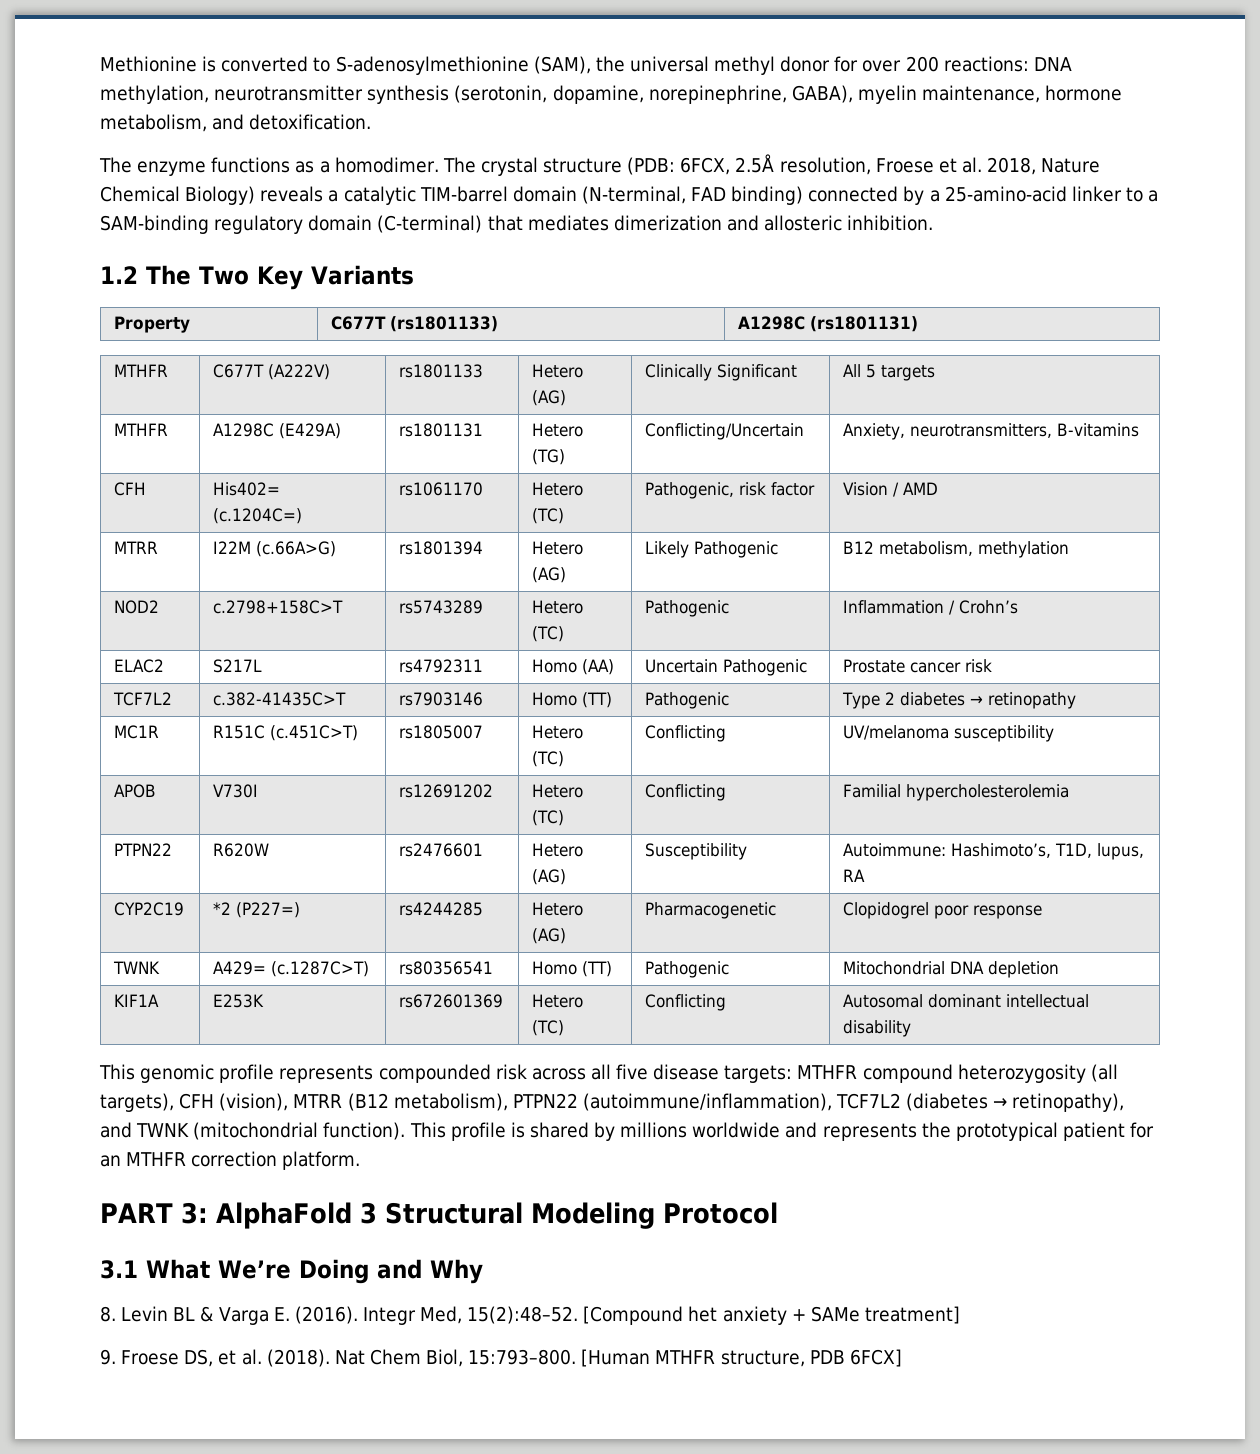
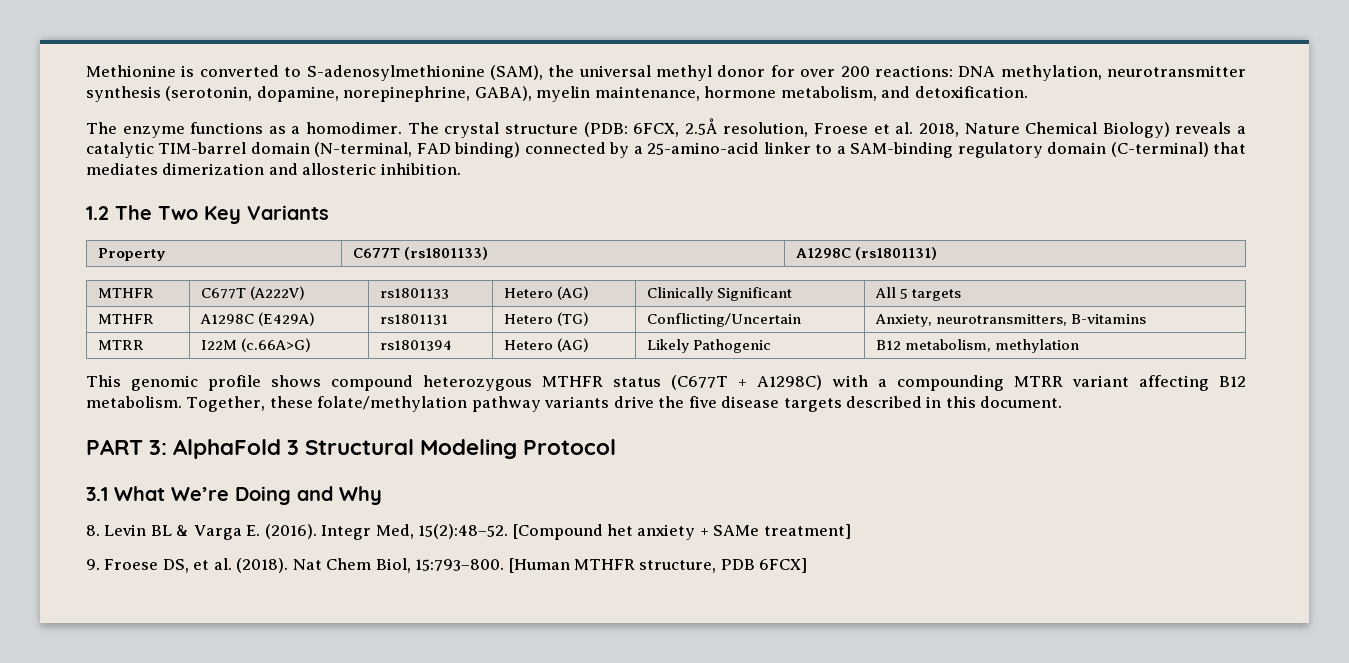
- CFH | His402= (c.1204C=) | rs1061170 | Hetero (TC) | Pathogenic, risk factor | Vision / AMD
- NOD2 | c.2798+158C>T | rs5743289 | Hetero (TC) | Pathogenic | Inflammation / Crohn’s
- ELAC2 | S217L | rs4792311 | Homo (AA) | Uncertain Pathogenic | Prostate cancer risk
- TCF7L2 | c.382-41435C>T | rs7903146 | Homo (TT) | Pathogenic | Type 2 diabetes → retinopathy
- MC1R | R151C (c.451C>T) | rs1805007 | Hetero (TC) | Conflicting | UV/melanoma susceptibility
- APOB | V730I | rs12691202 | Hetero (TC) | Conflicting | Familial hypercholesterolemia
- PTPN22 | R620W | rs2476601 | Hetero (AG) | Susceptibility | Autoimmune: Hashimoto’s, T1D, lupus, RA
- CYP2C19 | *2 (P227=) | rs4244285 | Hetero (AG) | Pharmacogenetic | Clopidogrel poor response
- TWNK | A429= (c.1287C>T) | rs80356541 | Homo (TT) | Pathogenic | Mitochondrial DNA depletion
- KIF1A | E253K | rs672601369 | Hetero (TC) | Conflicting | Autosomal dominant intellectual disability
- This genomic profile represents compounded risk across all five disease targets: MTHFR compound heterozygosity (all targets), CFH (vision), MTRR (B12 metabolism), PTPN22 (autoimmune/inflammation), TCF7L2 (diabetes → retinopathy), and TWNK (mitochondrial function). This profile is shared by millions worldwide and represents the prototypical patient for an MTHFR correction platform.
+ This genomic profile shows compound heterozygous MTHFR status (C677T + A1298C) with a compounding MTRR variant affecting B12 metabolism. Together, these folate/methylation pathway variants drive the five disease targets described in this document.

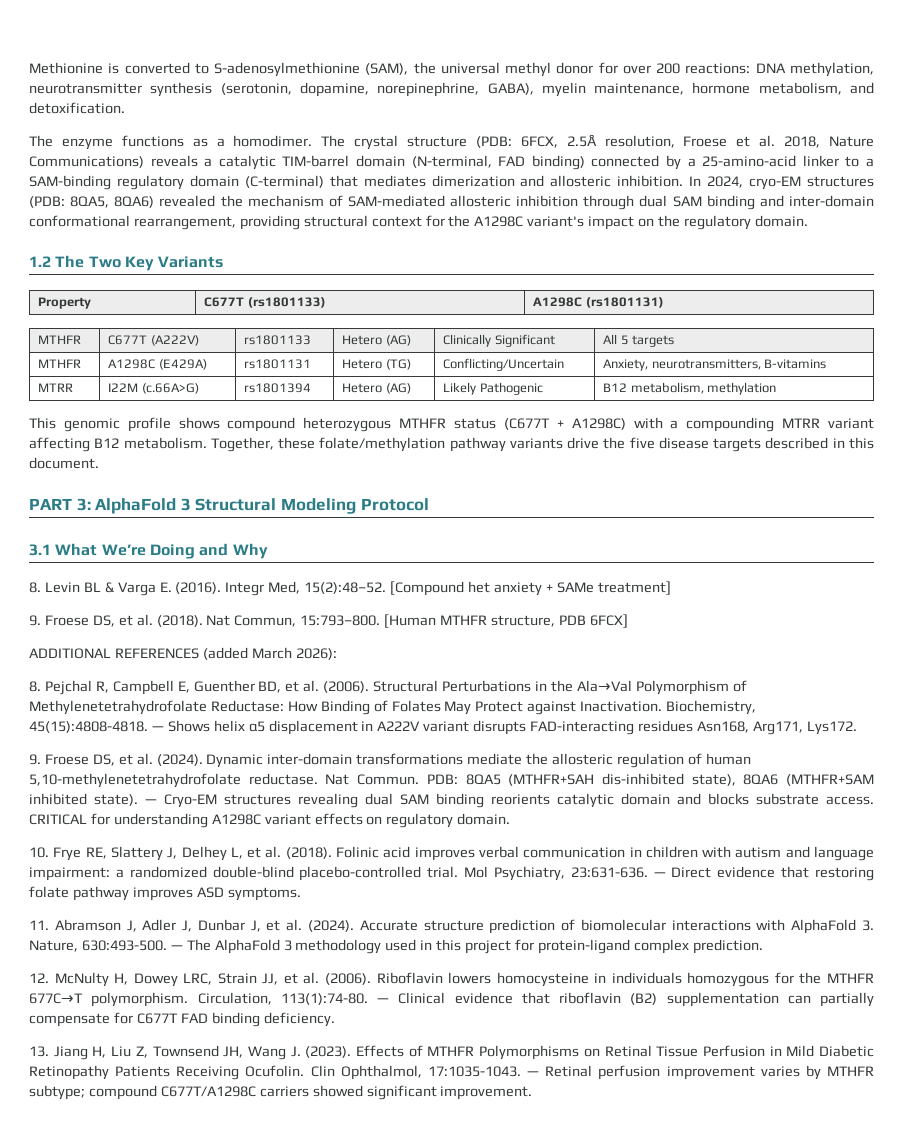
- The crystal structure (PDB: 6FCX, 2.5Å resolution, Froese et al. 2018, Nature Chemical Biology) reveals a catalytic TIM-barrel domain (N-terminal, FAD binding) connected by a 25-amino-acid linker to a SAM-binding regulatory domain (C-terminal) that mediates dimerization and allosteric inhibition.
+ The crystal structure (PDB: 6FCX, 2.5Å resolution, Froese et al. 2018, Nature Communications) reveals a catalytic TIM-barrel domain (N-terminal, FAD binding) connected by a 25-amino-acid linker to a SAM-binding regulatory domain (C-terminal) that mediates dimerization and allosteric inhibition. In 2024, cryo-EM structures (PDB: 8QA5, 8QA6) revealed the mechanism of SAM-mediated allosteric inhibition through dual SAM binding and inter-domain conformational rearrangement, providing structural context for the A1298C variant's impact on the regulatory domain.
- Nat Chem Biol, 15:793–800.
+ Nat Commun, 15:793–800.
+ ADDITIONAL REFERENCES (added March 2026):
+ 8. Pejchal R, Campbell E, Guenther BD, et al. (2006). Structural Perturbations in the Ala→Val Polymorphism of Methylenetetrahydrofolate Reductase: How Binding of Folates May Protect against Inactivation. Biochemistry, 45(15):4808-4818. — Shows helix α5 displacement in A222V variant disrupts FAD-interacting residues Asn168, Arg171, Lys172.
+ 9. Froese DS, et al. (2024). Dynamic inter-domain transformations mediate the allosteric regulation of human 5,10-methylenetetrahydrofolate reductase. Nat Commun. PDB: 8QA5 (MTHFR+SAH dis-inhibited state), 8QA6 (MTHFR+SAM inhibited state). — Cryo-EM structures revealing dual SAM binding reorients catalytic domain and blocks substrate access. CRITICAL for understanding A1298C variant effects on regulatory domain.
+ 10. Frye RE, Slattery J, Delhey L, et al. (2018). Folinic acid improves verbal communication in children with autism and language impairment: a randomized double-blind placebo-controlled trial. Mol Psychiatry, 23:631-636. — Direct evidence that restoring folate pathway improves ASD symptoms.
+ 11. Abramson J, Adler J, Dunbar J, et al. (2024). Accurate structure prediction of biomolecular interactions with AlphaFold 3. Nature, 630:493-500. — The AlphaFold 3 methodology used in this project for protein-ligand complex prediction.
+ 12. McNulty H, Dowey LRC, Strain JJ, et al. (2006). Riboflavin lowers homocysteine in individuals homozygous for the MTHFR 677C→T polymorphism. Circulation, 113(1):74-80. — Clinical evidence that riboflavin (B2) supplementation can partially compensate for C677T FAD binding deficiency.
+ 13. Jiang H, Liu Z, Townsend JH, Wang J. (2023). Effects of MTHFR Polymorphisms on Retinal Tissue Perfusion in Mild Diabetic Retinopathy Patients Receiving Ocufolin. Clin Ophthalmol, 17:1035-1043. — Retinal perfusion improvement varies by MTHFR subtype; compound C677T/A1298C carriers showed significant improvement.

